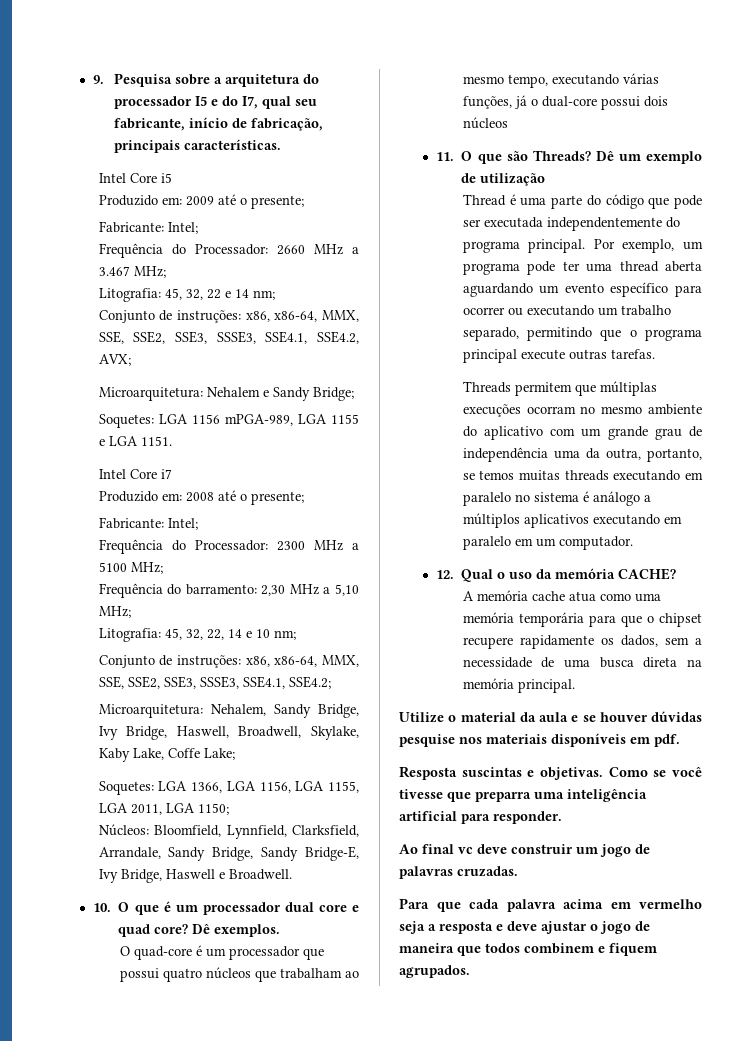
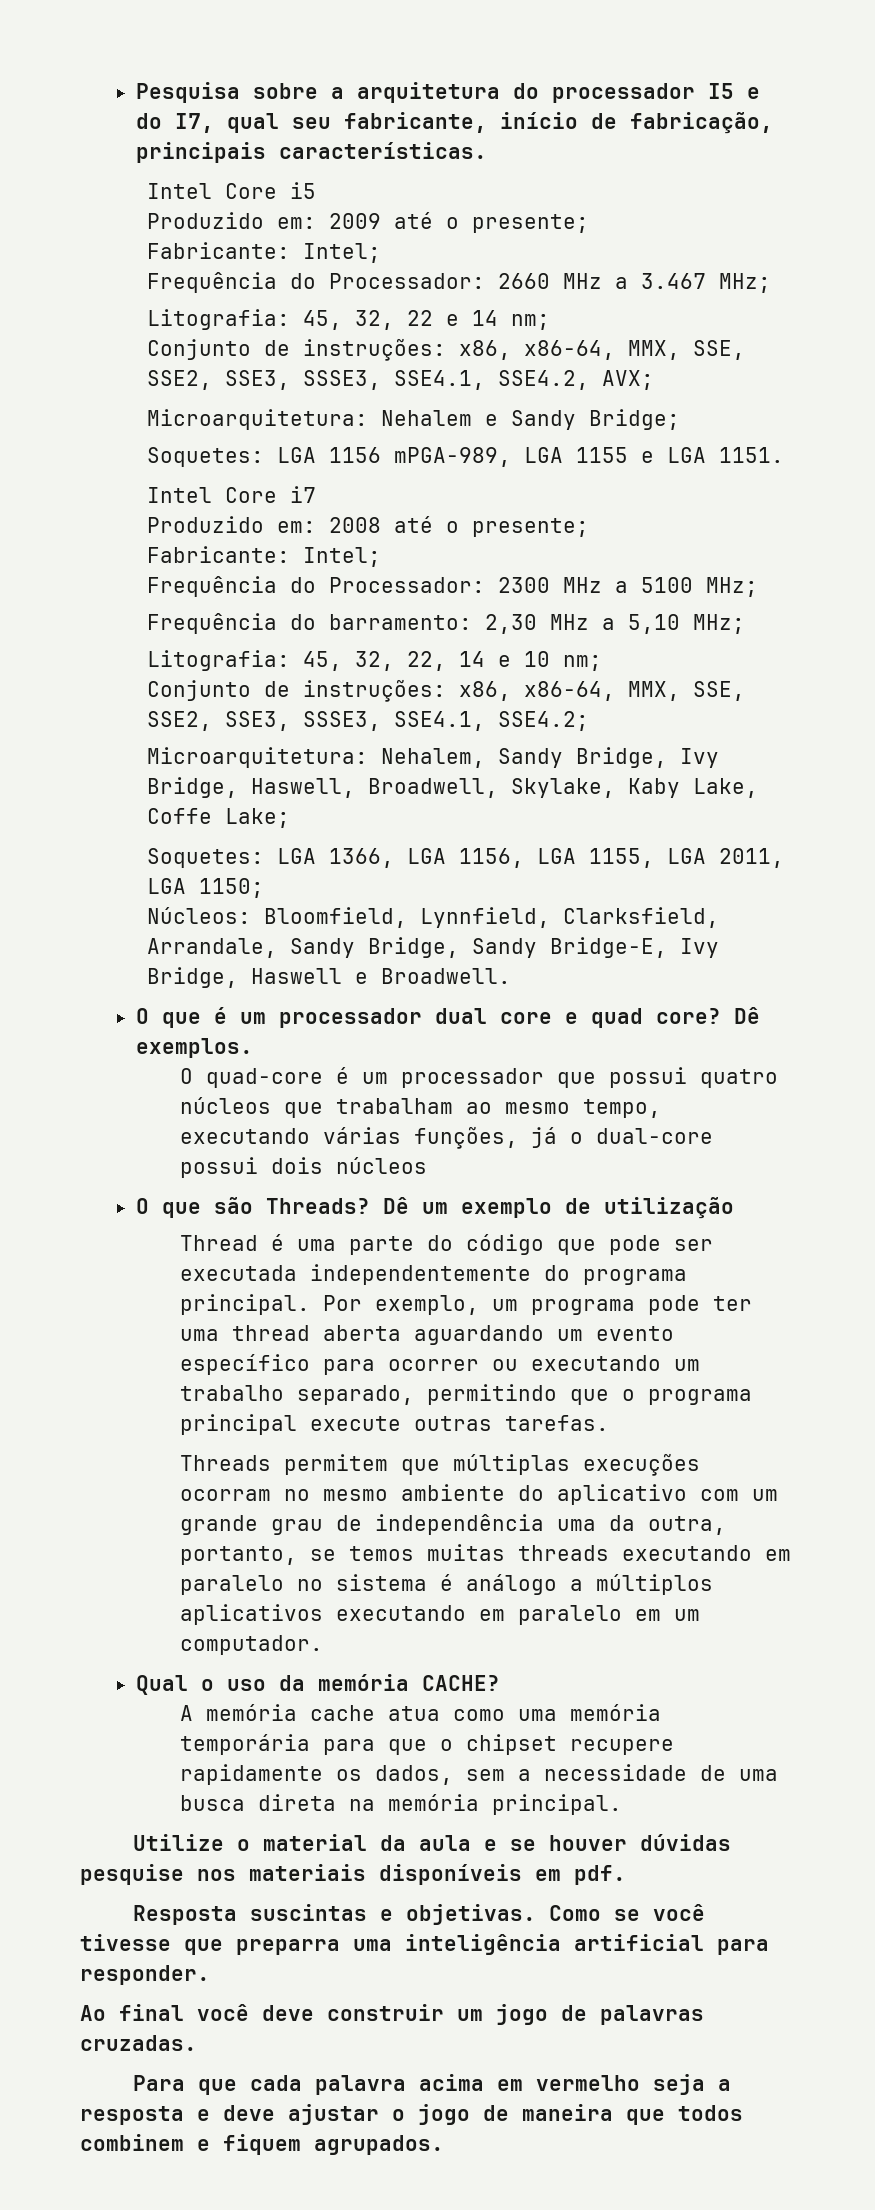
- 9. Pesquisa sobre a arquitetura do processador I5 e do I7, qual seu fabricante, início de fabricação, principais características.
+ Pesquisa sobre a arquitetura do processador I5 e do I7, qual seu fabricante, início de fabricação, principais características.
- 10. O que é um processador dual core e quad core?
+ O que é um processador dual core e quad core?
- 11. O que são Threads?
+ O que são Threads?
- 12. Qual o uso da memória CACHE?
+ Qual o uso da memória CACHE?
- Ao final vc deve construir um jogo de palavras cruzadas.
+ Ao final você deve construir um jogo de palavras cruzadas.

